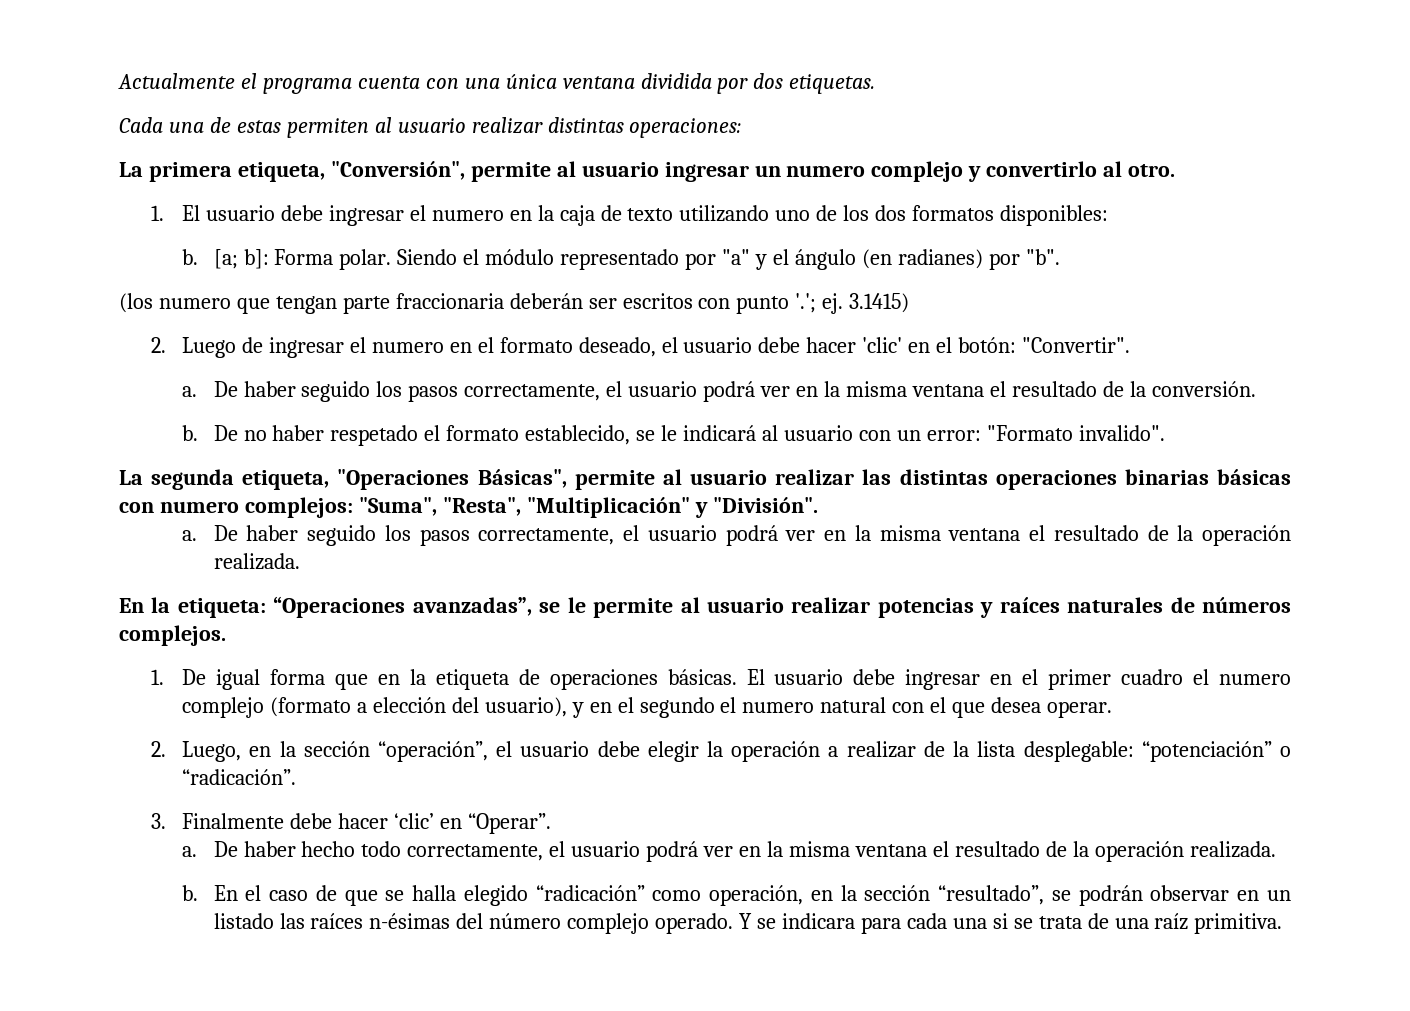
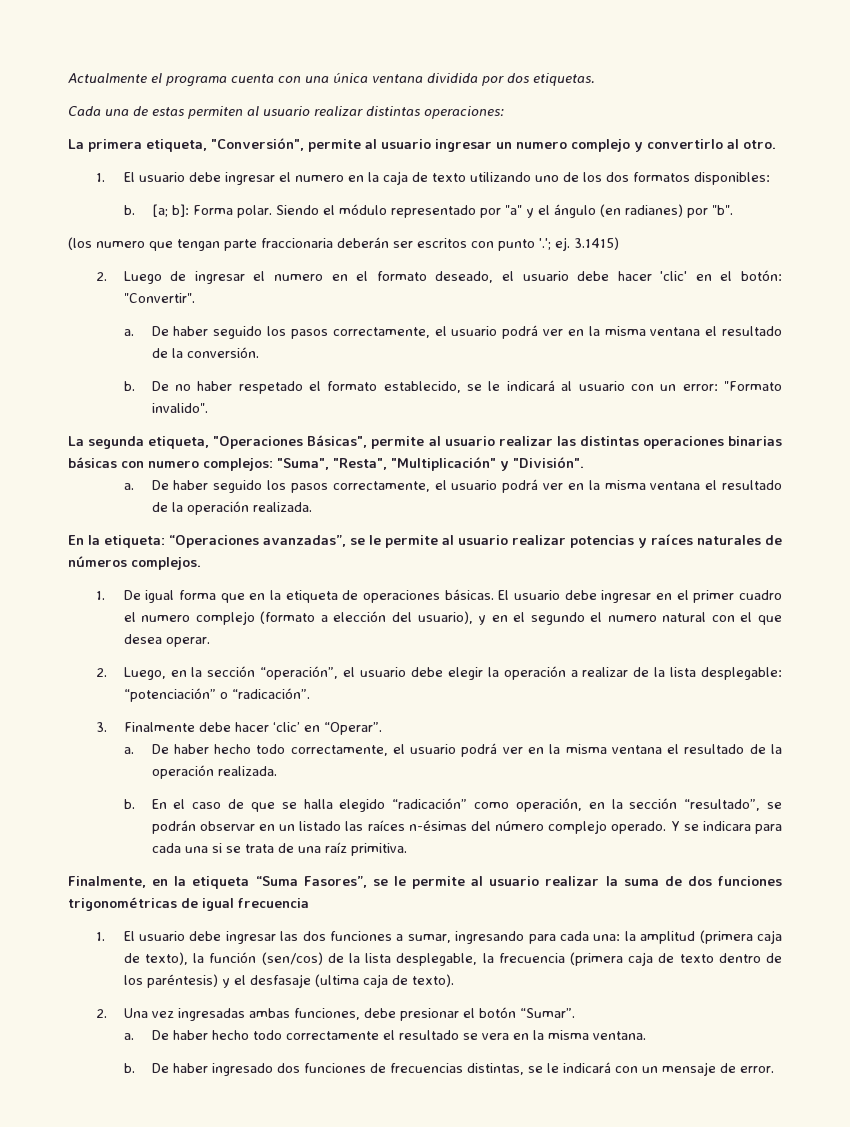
+ Finalmente, en la etiqueta “Suma Fasores”, se le permite al usuario realizar la suma de dos funciones trigonométricas de igual frecuencia
+ 1. El usuario debe ingresar las dos funciones a sumar, ingresando para cada una: la amplitud (primera caja de texto), la función (sen/cos) de la lista desplegable, la frecuencia (primera caja de texto dentro de los paréntesis) y el desfasaje (ultima caja de texto).
+ 2. Una vez ingresadas ambas funciones, debe presionar el botón “Sumar”.
+ a. De haber hecho todo correctamente el resultado se vera en la misma ventana.
+ b. De haber ingresado dos funciones de frecuencias distintas, se le indicará con un mensaje de error.

